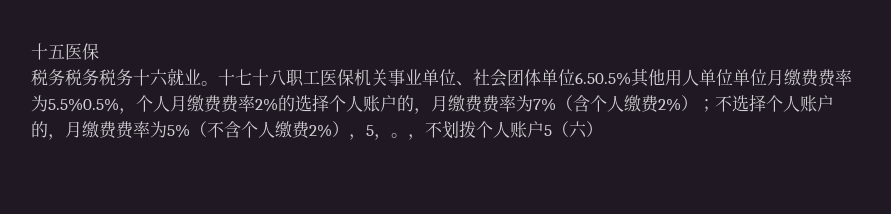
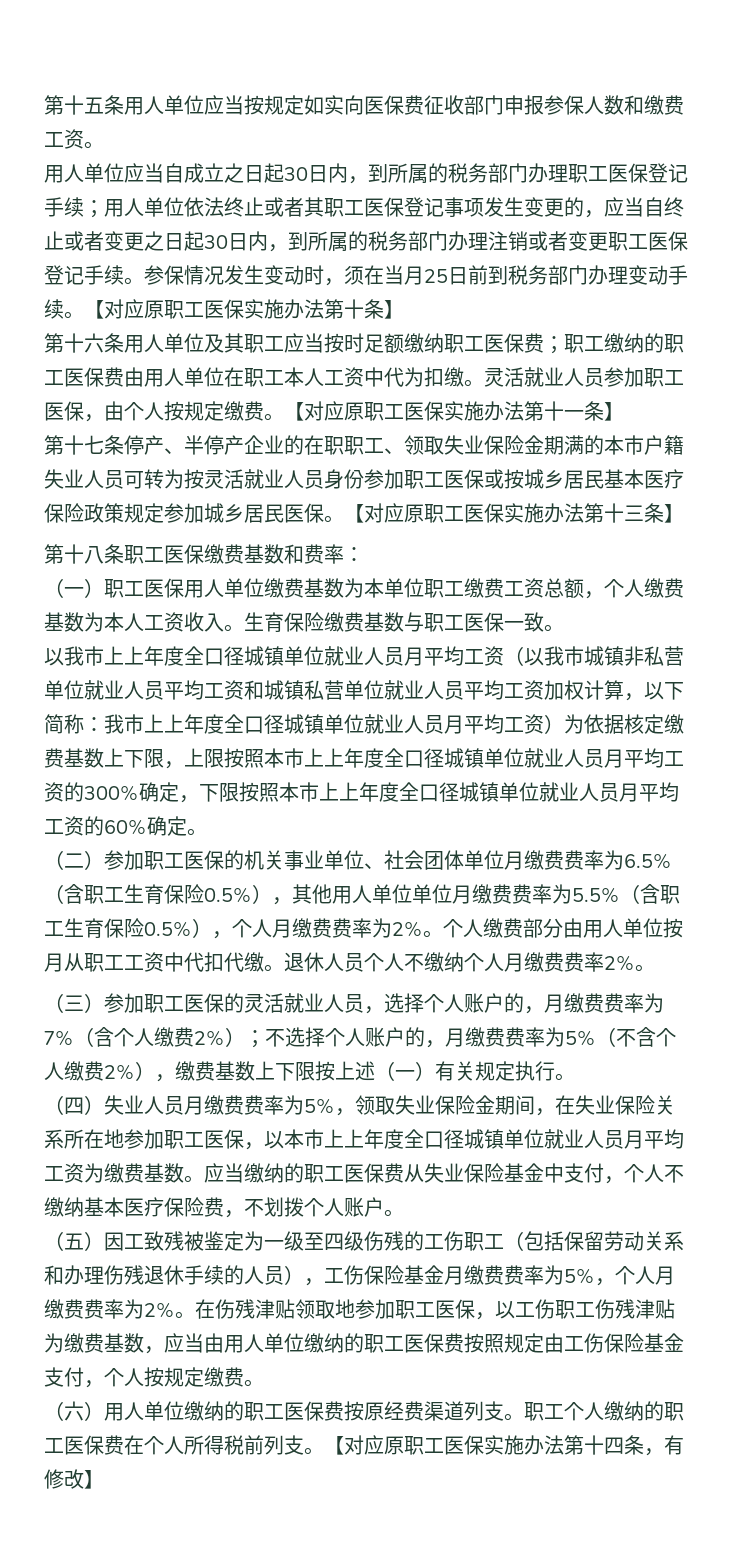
- 十五医保
- 税务税务税务十六就业。十七十八职工医保机关事业单位、社会团体单位6.50.5%其他用人单位单位月缴费费率为5.5%0.5%，个人月缴费费率2%的选择个人账户的，月缴费费率为7%（含个人缴费2%）；不选择个人账户的，月缴费费率为5%（不含个人缴费2%），5，。，不划拨个人账户5（六）
+ 第十五条用人单位应当按规定如实向医保费征收部门申报参保人数和缴费工资。
+ 用人单位应当自成立之日起30日内，到所属的税务部门办理职工医保登记手续；用人单位依法终止或者其职工医保登记事项发生变更的，应当自终止或者变更之日起30日内，到所属的税务部门办理注销或者变更职工医保登记手续。参保情况发生变动时，须在当月25日前到税务部门办理变动手续。【对应原职工医保实施办法第十条】
+ 第十六条用人单位及其职工应当按时足额缴纳职工医保费；职工缴纳的职工医保费由用人单位在职工本人工资中代为扣缴。灵活就业人员参加职工医保，由个人按规定缴费。【对应原职工医保实施办法第十一条】
+ 第十七条停产、半停产企业的在职职工、领取失业保险金期满的本市户籍失业人员可转为按灵活就业人员身份参加职工医保或按城乡居民基本医疗保险政策规定参加城乡居民医保。【对应原职工医保实施办法第十三条】
+ 第十八条职工医保缴费基数和费率：
+ （一）职工医保用人单位缴费基数为本单位职工缴费工资总额，个人缴费基数为本人工资收入。生育保险缴费基数与职工医保一致。
+ 以我市上上年度全口径城镇单位就业人员月平均工资（以我市城镇非私营单位就业人员平均工资和城镇私营单位就业人员平均工资加权计算，以下简称：我市上上年度全口径城镇单位就业人员月平均工资）为依据核定缴费基数上下限，上限按照本市上上年度全口径城镇单位就业人员月平均工资的300%确定，下限按照本市上上年度全口径城镇单位就业人员月平均工资的60%确定。
+ （二）参加职工医保的机关事业单位、社会团体单位月缴费费率为6.5%（含职工生育保险0.5%），其他用人单位单位月缴费费率为5.5%（含职工生育保险0.5%），个人月缴费费率为2%。个人缴费部分由用人单位按月从职工工资中代扣代缴。退休人员个人不缴纳个人月缴费费率2%。
+ （三）参加职工医保的灵活就业人员，选择个人账户的，月缴费费率为7%（含个人缴费2%）；不选择个人账户的，月缴费费率为5%（不含个人缴费2%），缴费基数上下限按上述（一）有关规定执行。
+ （四）失业人员月缴费费率为5%，领取失业保险金期间，在失业保险关系所在地参加职工医保，以本市上上年度全口径城镇单位就业人员月平均工资为缴费基数。应当缴纳的职工医保费从失业保险基金中支付，个人不缴纳基本医疗保险费，不划拨个人账户。
+ （五）因工致残被鉴定为一级至四级伤残的工伤职工（包括保留劳动关系和办理伤残退休手续的人员），工伤保险基金月缴费费率为5%，个人月缴费费率为2%。在伤残津贴领取地参加职工医保，以工伤职工伤残津贴为缴费基数，应当由用人单位缴纳的职工医保费按照规定由工伤保险基金支付，个人按规定缴费。
+ （六）用人单位缴纳的职工医保费按原经费渠道列支。职工个人缴纳的职工医保费在个人所得税前列支。【对应原职工医保实施办法第十四条，有修改】

